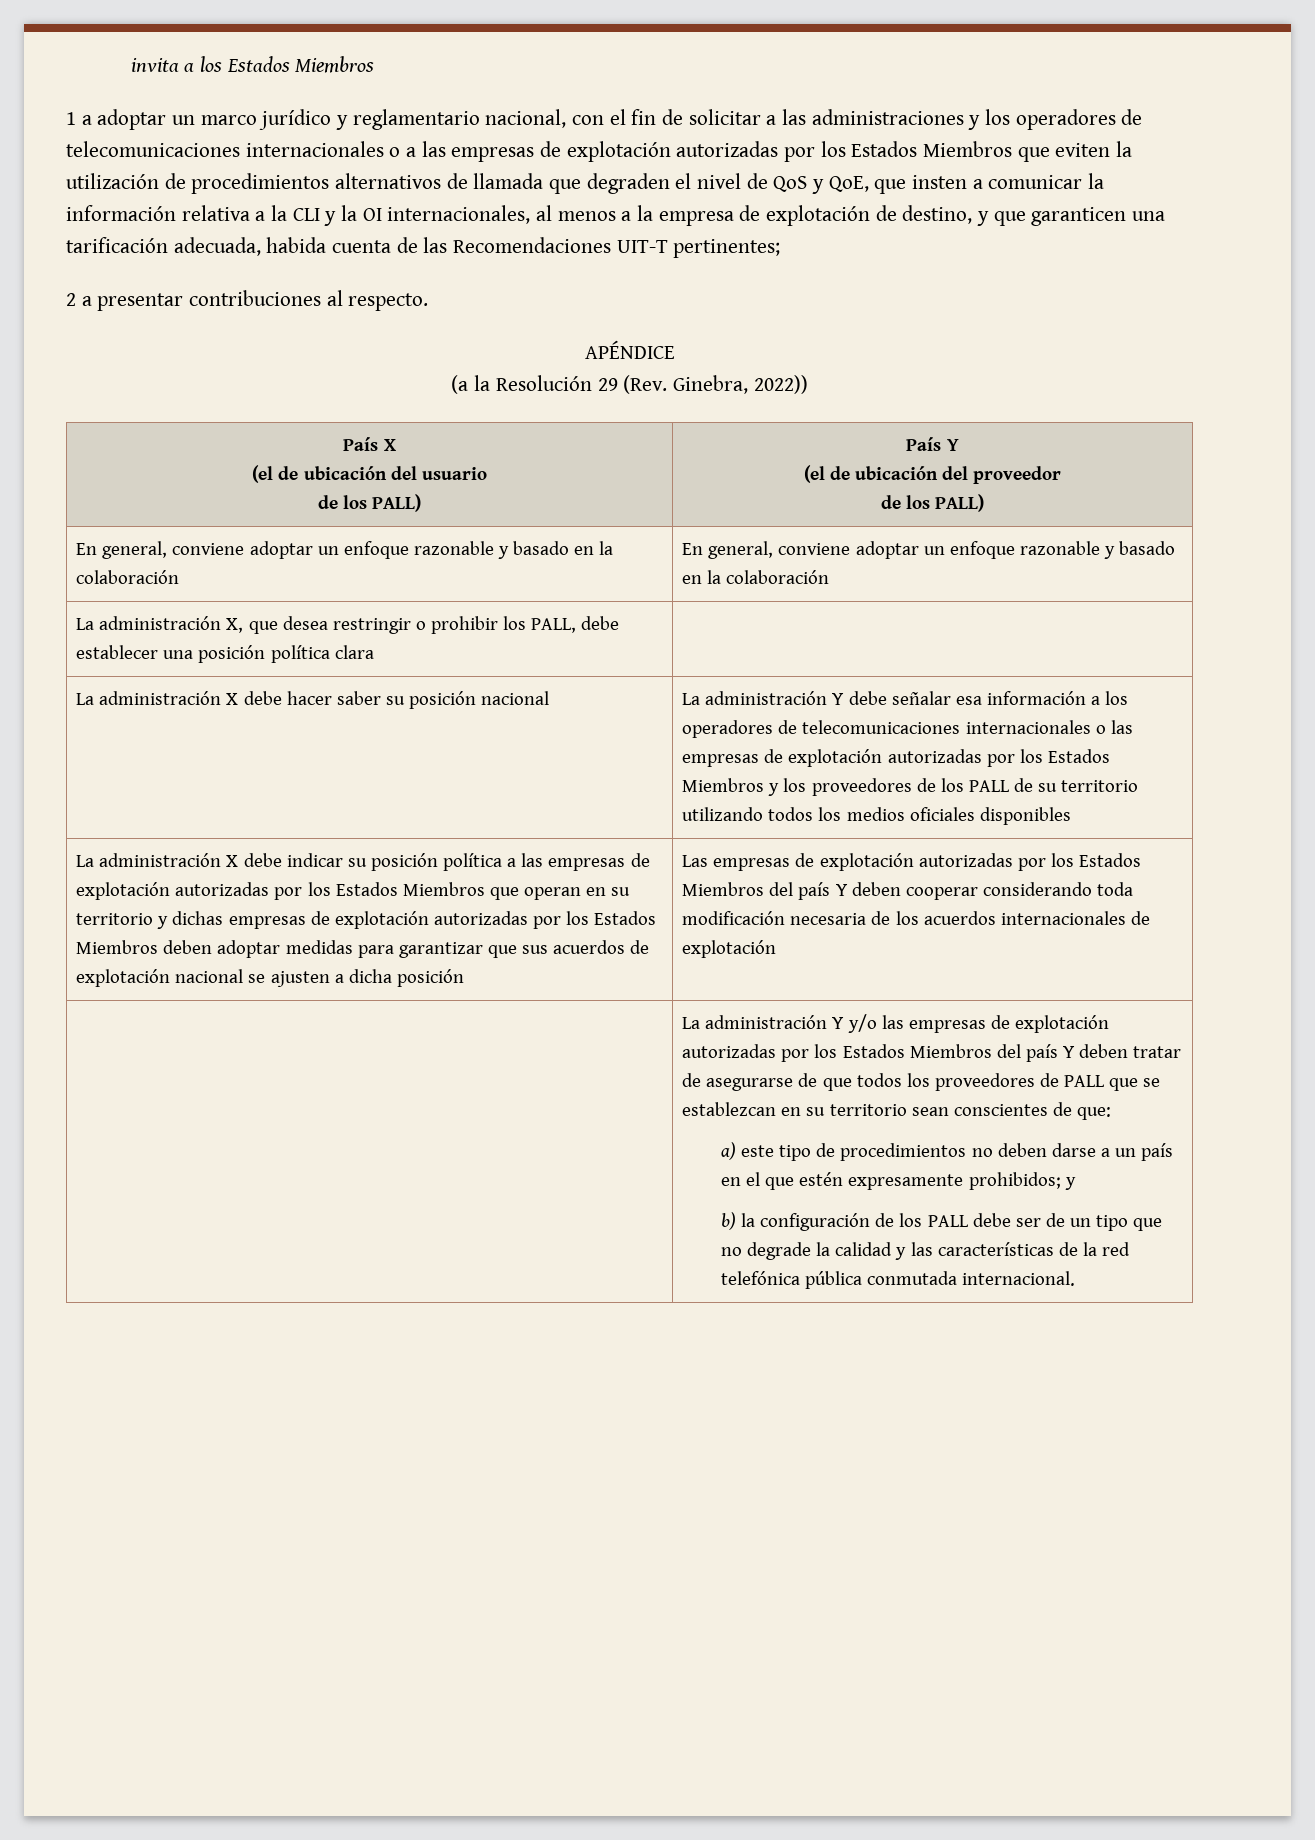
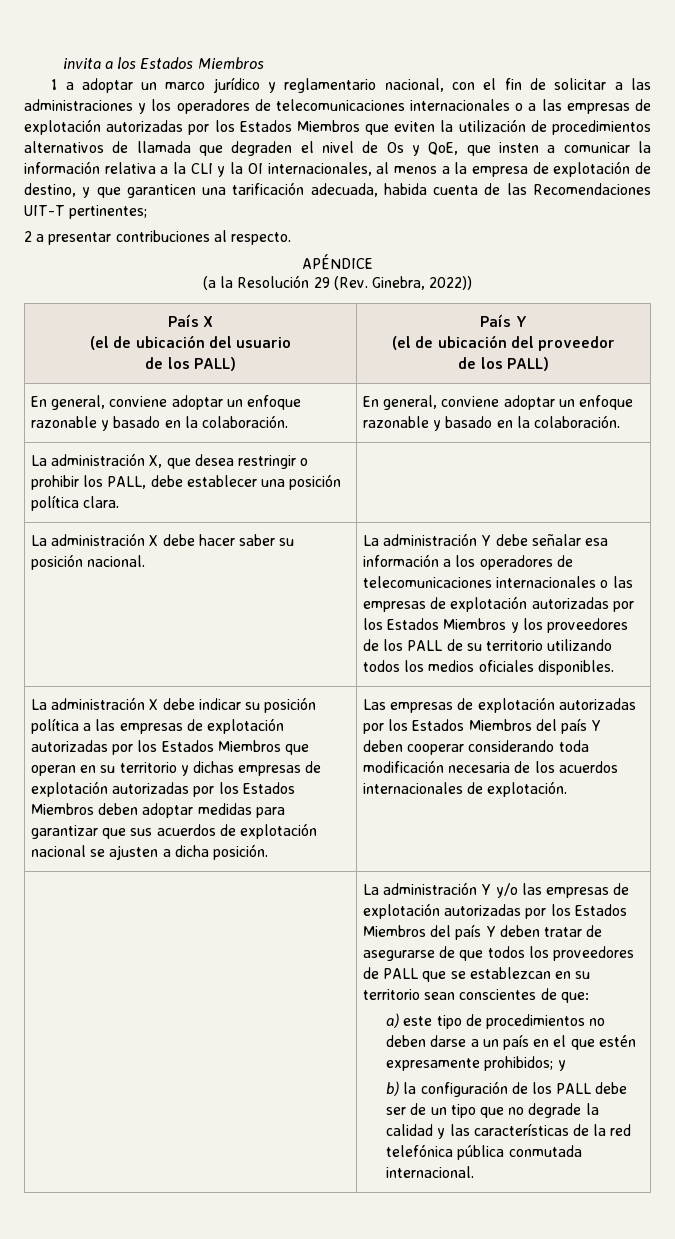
- 1 a adoptar un marco jurídico y reglamentario nacional, con el fin de solicitar a las administraciones y los operadores de telecomunicaciones internacionales o a las empresas de explotación autorizadas por los Estados Miembros que eviten la utilización de procedimientos alternativos de llamada que degraden el nivel de QoS y QoE, que insten a comunicar la información relativa a la CLI y la OI internacionales, al menos a la empresa de explotación de destino, y que garanticen una tarificación adecuada, habida cuenta de las Recomendaciones UIT-T pertinentes;
+ 1 a adoptar un marco jurídico y reglamentario nacional, con el fin de solicitar a las administraciones y los operadores de telecomunicaciones internacionales o a las empresas de explotación autorizadas por los Estados Miembros que eviten la utilización de procedimientos alternativos de llamada que degraden el nivel de Os y QoE, que insten a comunicar la información relativa a la CLI y la OI internacionales, al menos a la empresa de explotación de destino, y que garanticen una tarificación adecuada, habida cuenta de las Recomendaciones UIT-T pertinentes;
- En general, conviene adoptar un enfoque razonable y basado en la colaboración | En general, conviene adoptar un enfoque razonable y basado en la colaboración
+ En general, conviene adoptar un enfoque razonable y basado en la colaboración. | En general, conviene adoptar un enfoque razonable y basado en la colaboración.
- La administración X, que desea restringir o prohibir los PALL, debe establecer una posición política clara |
+ La administración X, que desea restringir o prohibir los PALL, debe establecer una posición política clara. |
- La administración X debe hacer saber su posición nacional
+ La administración X debe hacer saber su posición nacional.
- La administración Y debe señalar esa información a los operadores de telecomunicaciones internacionales o las empresas de explotación autorizadas por los Estados Miembros y los proveedores de los PALL de su territorio utilizando todos los medios oficiales disponibles
+ La administración Y debe señalar esa información a los operadores de telecomunicaciones internacionales o las empresas de explotación autorizadas por los Estados Miembros y los proveedores de los PALL de su territorio utilizando todos los medios oficiales disponibles.
- La administración X debe indicar su posición política a las empresas de explotación autorizadas por los Estados Miembros que operan en su territorio y dichas empresas de explotación autorizadas por los Estados Miembros deben adoptar medidas para garantizar que sus acuerdos de explotación nacional se ajusten a dicha posición
+ La administración X debe indicar su posición política a las empresas de explotación autorizadas por los Estados Miembros que operan en su territorio y dichas empresas de explotación autorizadas por los Estados Miembros deben adoptar medidas para garantizar que sus acuerdos de explotación nacional se ajusten a dicha posición.
- Las empresas de explotación autorizadas por los Estados Miembros del país Y deben cooperar considerando toda modificación necesaria de los acuerdos internacionales de explotación
+ Las empresas de explotación autorizadas por los Estados Miembros del país Y deben cooperar considerando toda modificación necesaria de los acuerdos internacionales de explotación.

